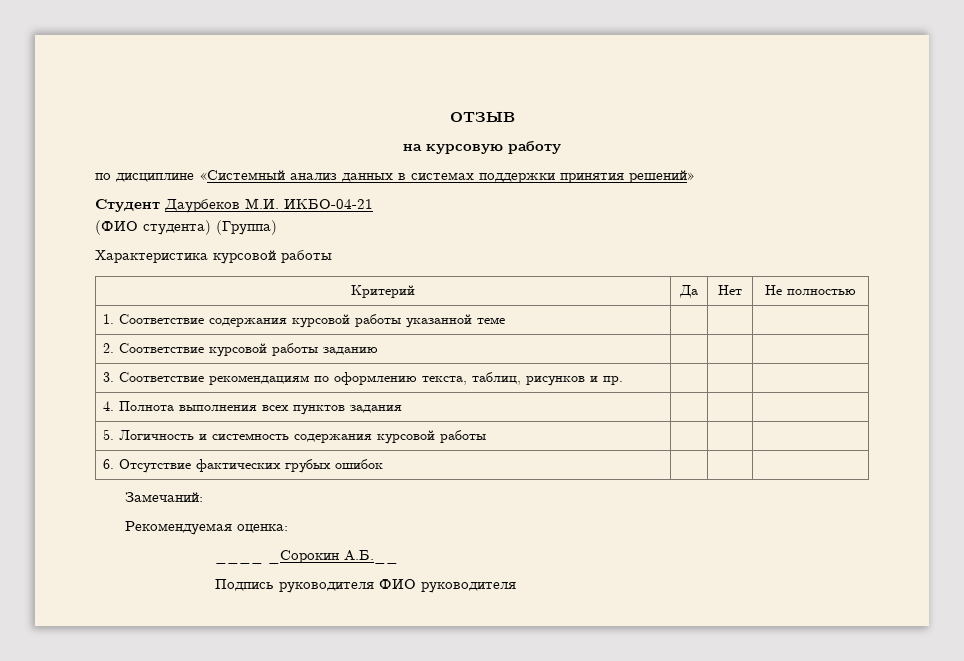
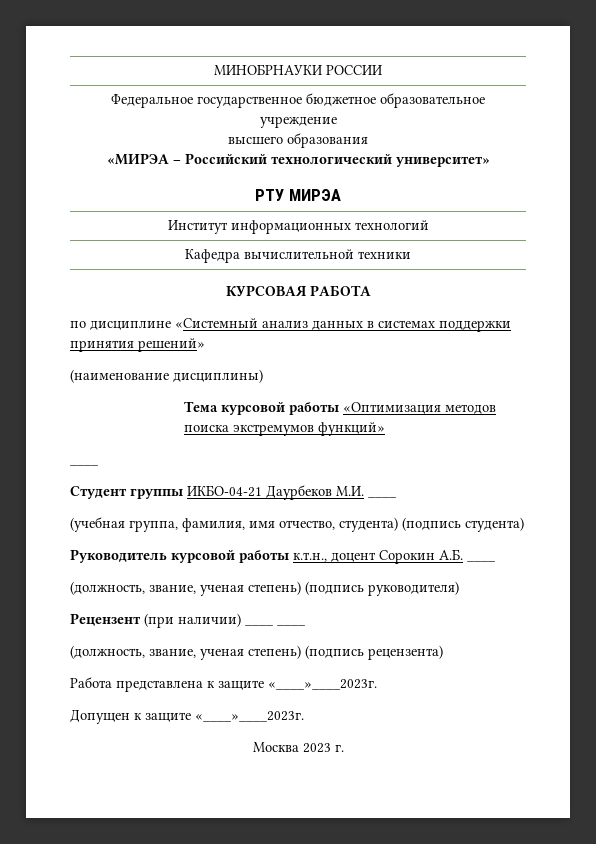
- ОТЗЫВ
- на курсовую работу
+ МИНОБРНАУКИ РОССИИ
+ Федеральное государственное бюджетное образовательное учреждение
+ высшего образования
+ «МИРЭА – Российский технологический университет»
+ РТУ МИРЭА
+ Институт информационных технологий
+ Кафедра вычислительной техники
+ КУРСОВАЯ РАБОТА
- Студент Даурбеков М.И. ИКБО-04-21
- (ФИО студента) (Группа)
- Характеристика курсовой работы
- Критерий | Да | Нет | Не полностью
- 1. Соответствие содержания курсовой работы указанной теме | | |
- 2. Соответствие курсовой работы заданию | | |
- 3. Соответствие рекомендациям по оформлению текста, таблиц, рисунков и пр. | | |
- 4. Полнота выполнения всех пунктов задания | | |
- 5. Логичность и системность содержания курсовой работы | | |
- 6. Отсутствие фактических грубых ошибок | | |
- Замечаний:
- Рекомендуемая оценка:
- ____ _Сорокин А.Б.__
- Подпись руководителя ФИО руководителя
+ (наименование дисциплины)
+ Тема курсовой работы «Оптимизация методов поиска экстремумов функций»
+ ____
+ Студент группы ИКБО-04-21 Даурбеков М.И. ____
+ (учебная группа, фамилия, имя отчество, студента) (подпись студента)
+ Руководитель курсовой работы к.т.н., доцент Сорокин А.Б. ____
+ (должность, звание, ученая степень) (подпись руководителя)
+ Рецензент (при наличии) ____ ____
+ (должность, звание, ученая степень) (подпись рецензента)
+ Работа представлена к защите «____»____2023г.
+ Допущен к защите «____»____2023г.
+ Москва 2023 г.

